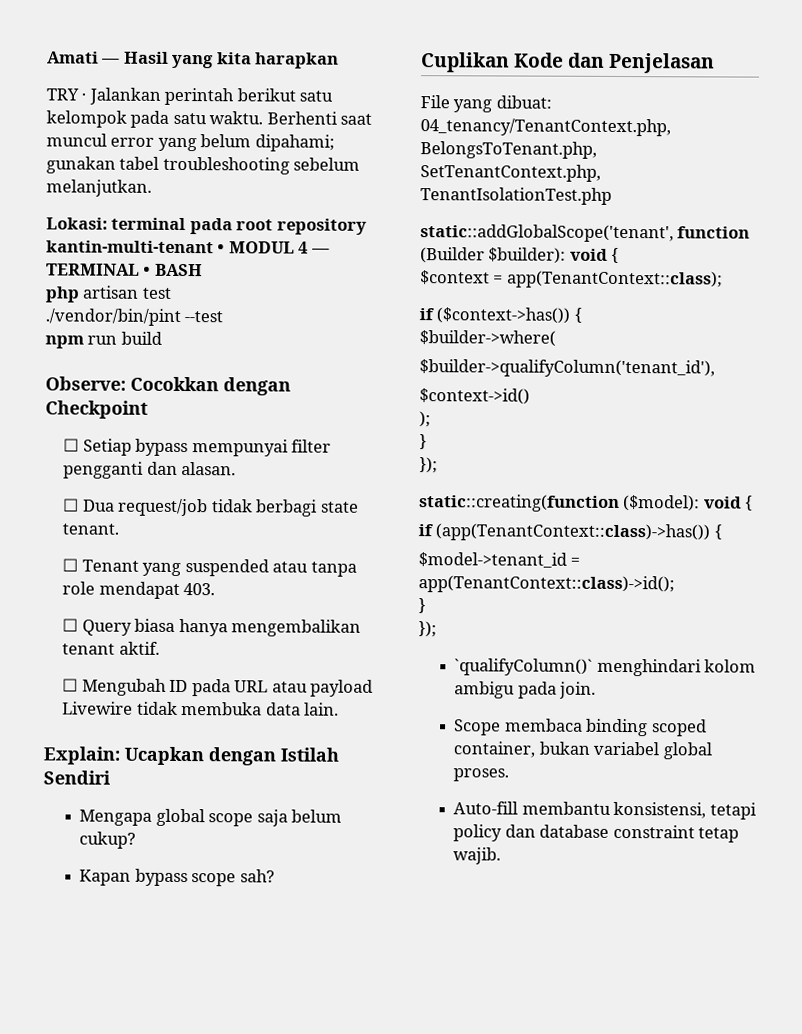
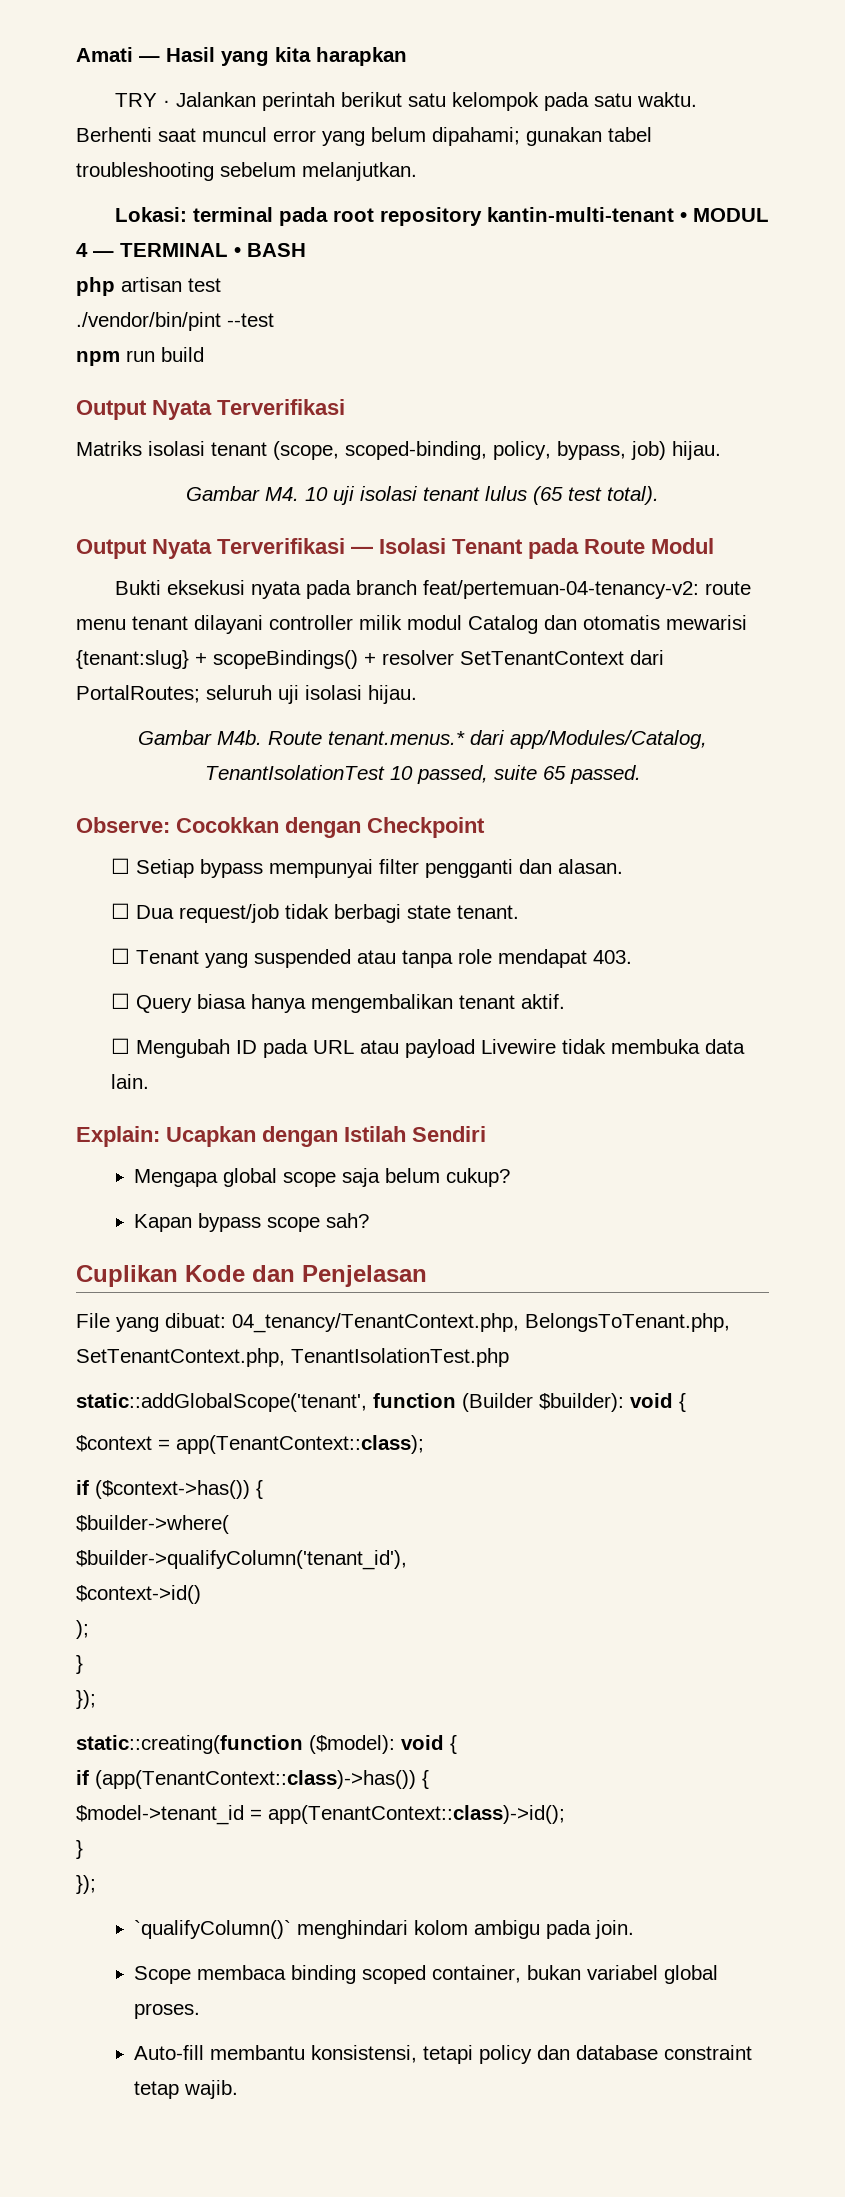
  npm run build
+ Output Nyata Terverifikasi
+ Matriks isolasi tenant (scope, scoped-binding, policy, bypass, job) hijau.
+ Gambar M4. 10 uji isolasi tenant lulus (65 test total).
+ Output Nyata Terverifikasi — Isolasi Tenant pada Route Modul
+ Bukti eksekusi nyata pada branch feat/pertemuan-04-tenancy-v2: route menu tenant dilayani controller milik modul Catalog dan otomatis mewarisi {tenant:slug} + scopeBindings() + resolver SetTenantContext dari PortalRoutes; seluruh uji isolasi hijau.
+ Gambar M4b. Route tenant.menus.* dari app/Modules/Catalog, TenantIsolationTest 10 passed, suite 65 passed.

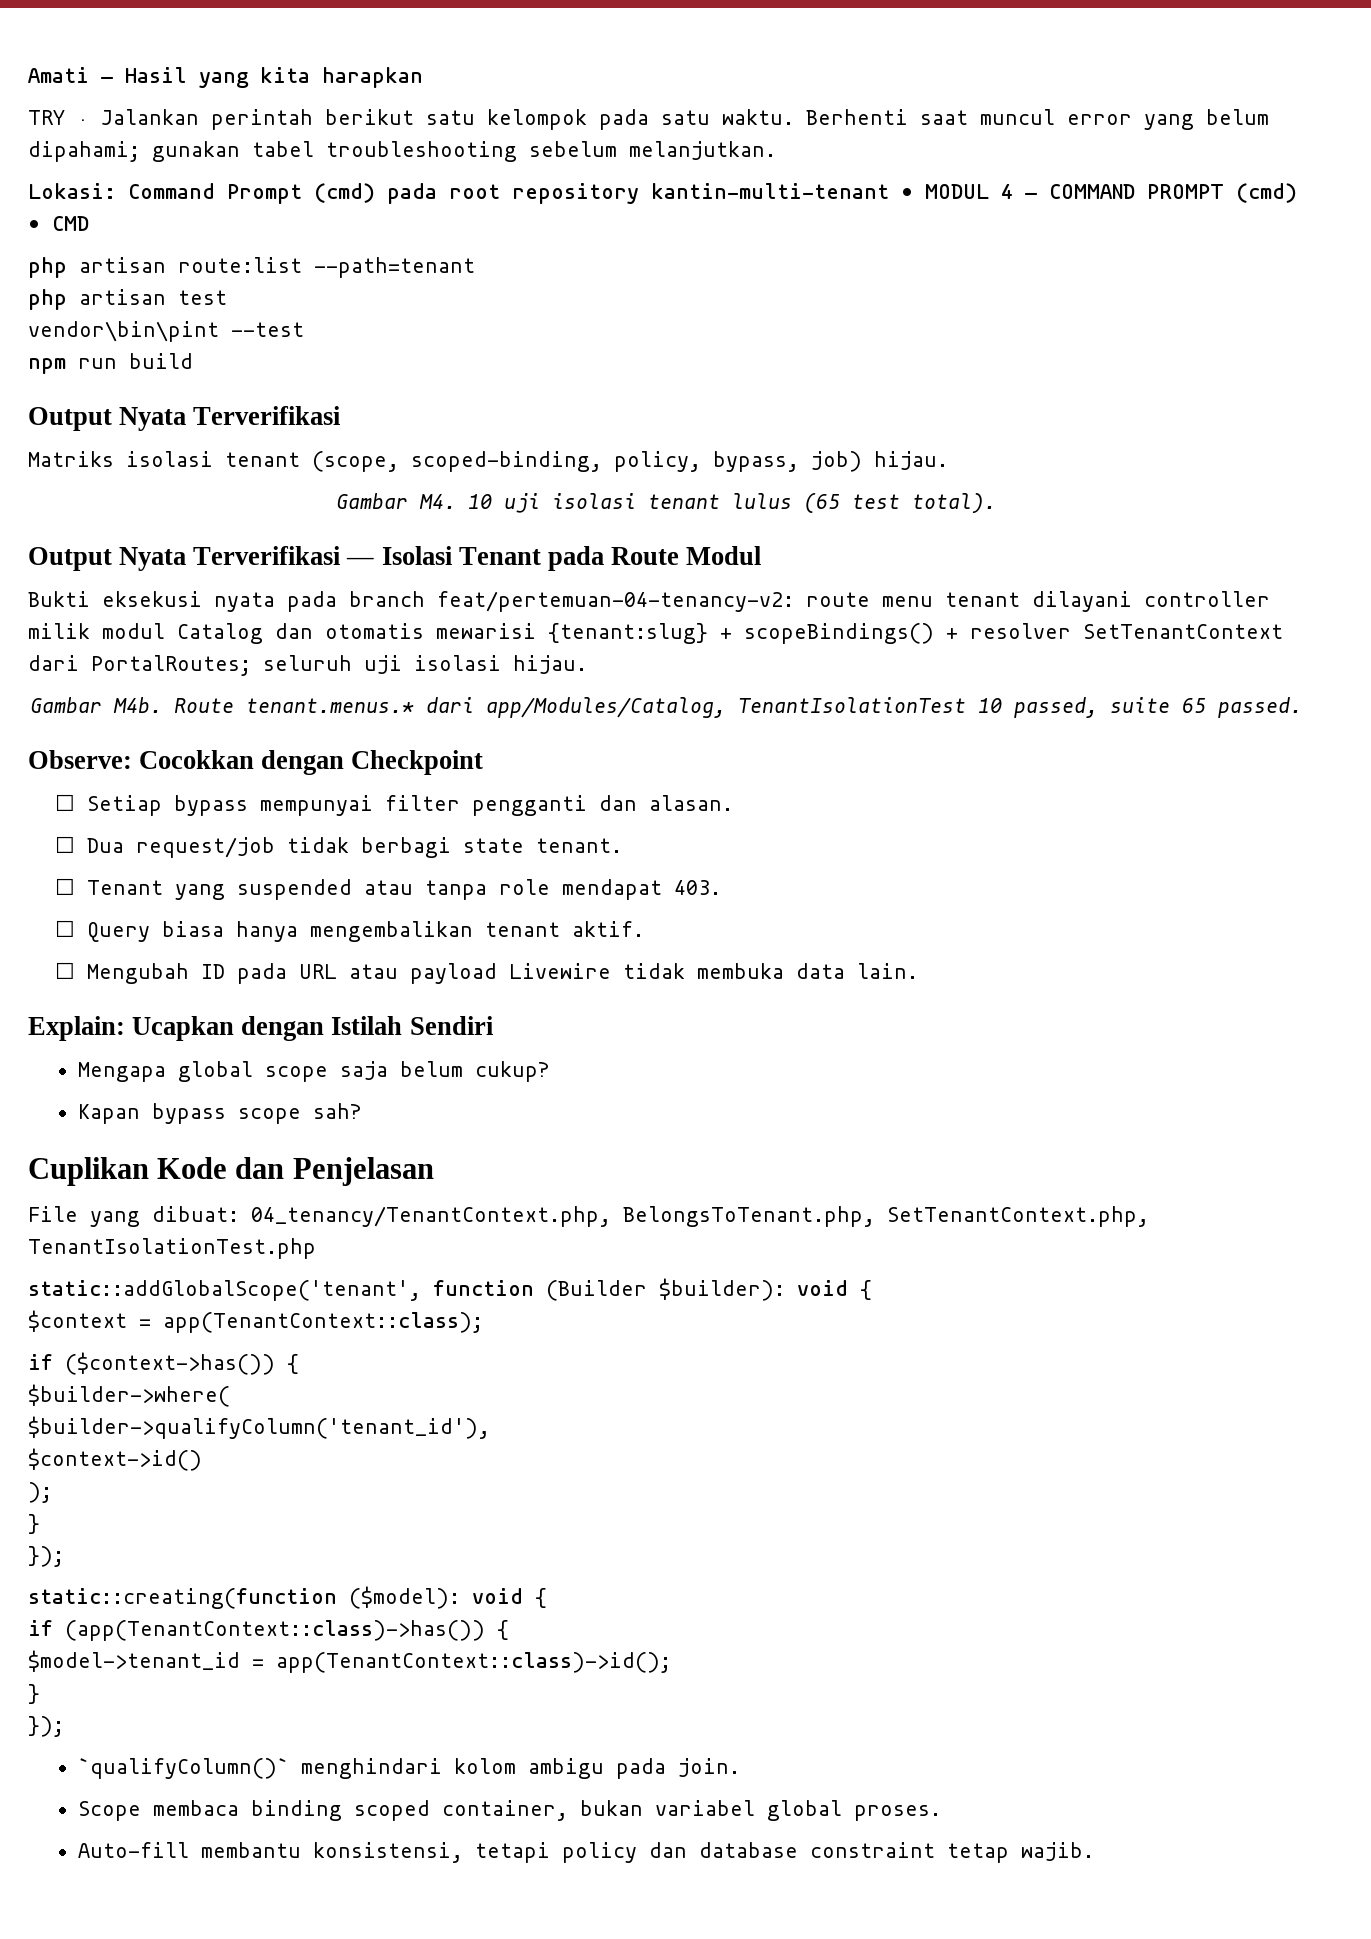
- Lokasi: terminal pada root repository kantin-multi-tenant • MODUL 4 — TERMINAL • BASH
+ Lokasi: Command Prompt (cmd) pada root repository kantin-multi-tenant • MODUL 4 — COMMAND PROMPT (cmd) • CMD
+ php artisan route:list --path=tenant
- ./vendor/bin/pint --test
+ vendor\bin\pint --test

